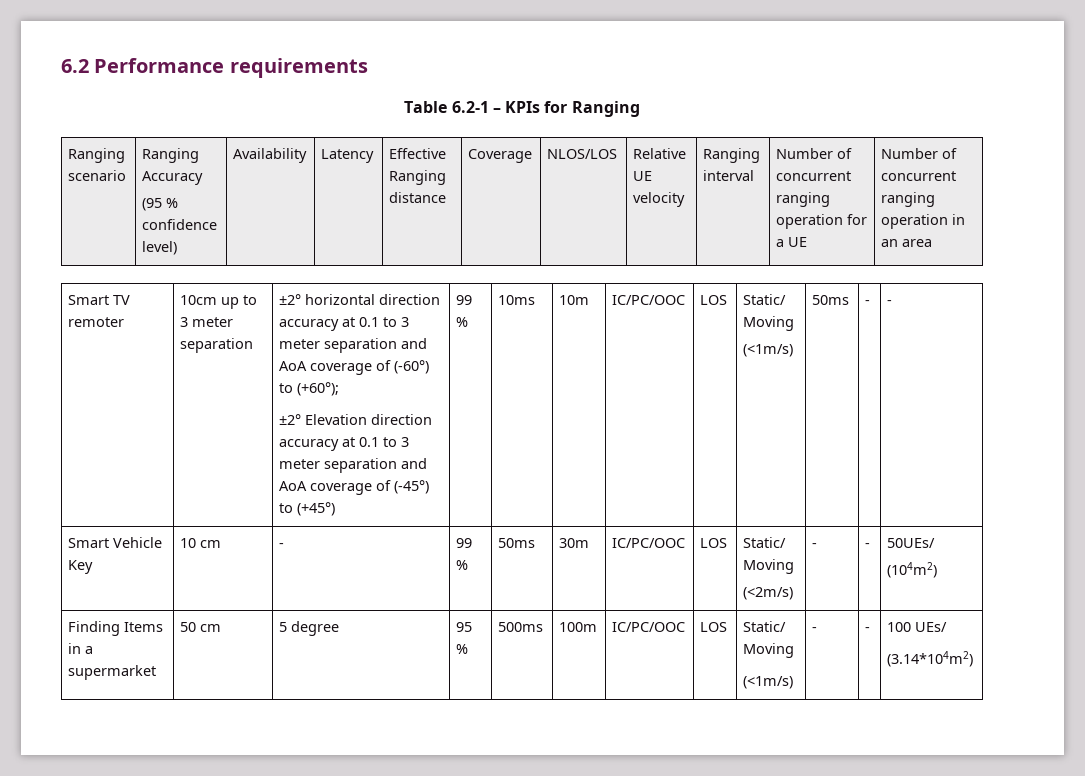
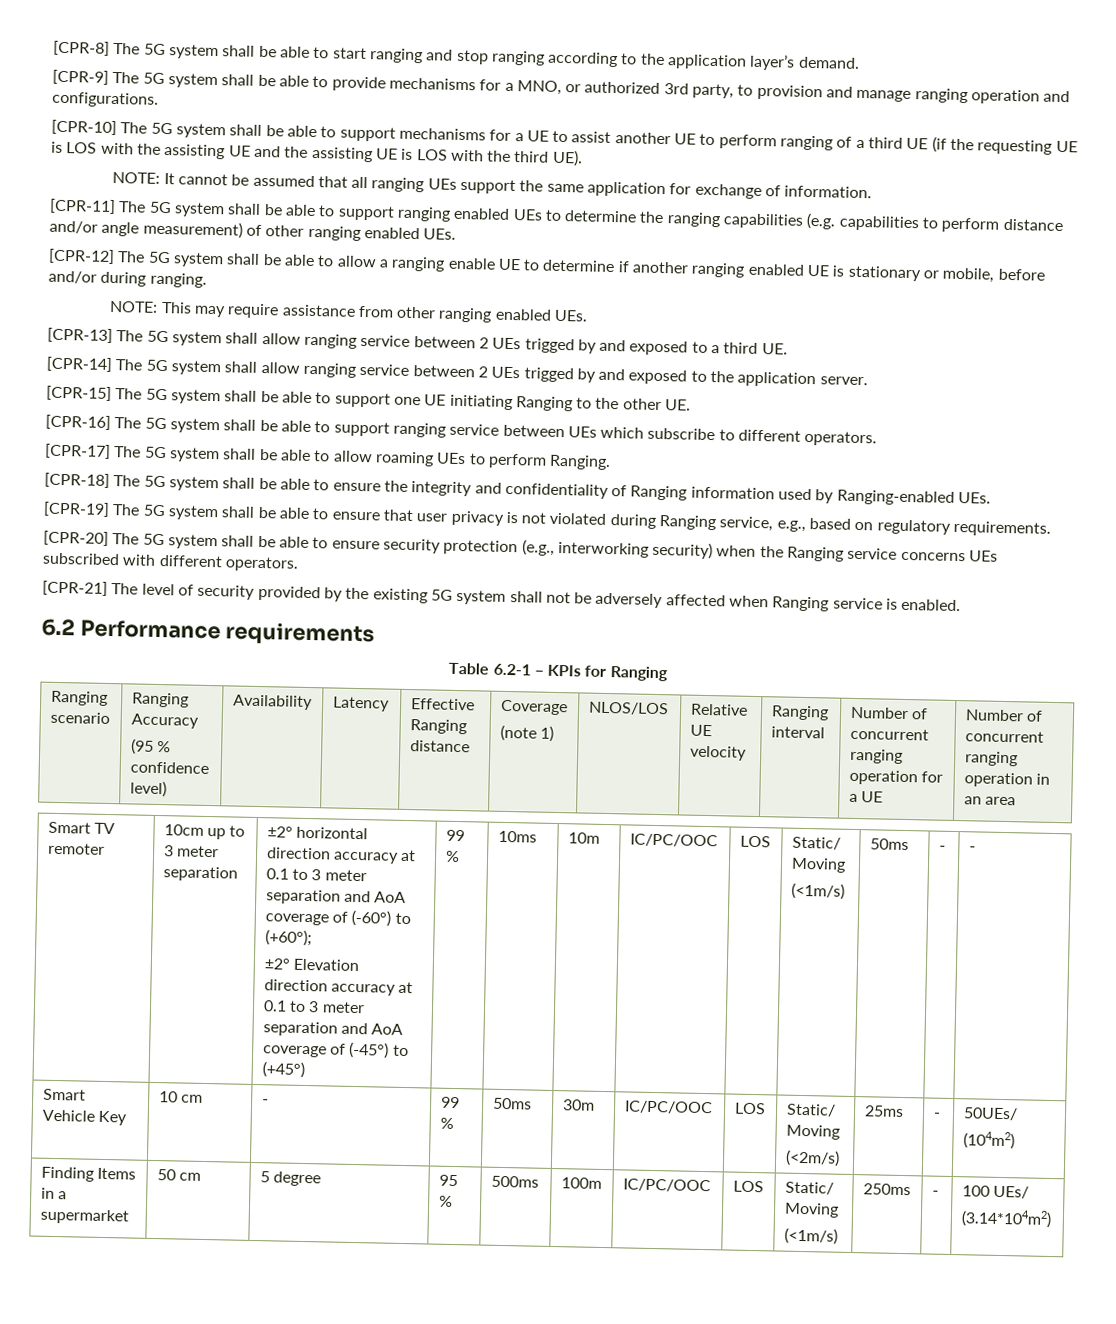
+ [CPR-8] The 5G system shall be able to start ranging and stop ranging according to the application layer’s demand.
+ [CPR-9] The 5G system shall be able to provide mechanisms for a MNO, or authorized 3rd party, to provision and manage ranging operation and configurations.
+ [CPR-10] The 5G system shall be able to support mechanisms for a UE to assist another UE to perform ranging of a third UE (if the requesting UE is LOS with the assisting UE and the assisting UE is LOS with the third UE).
+ NOTE: It cannot be assumed that all ranging UEs support the same application for exchange of information.
+ [CPR-11] The 5G system shall be able to support ranging enabled UEs to determine the ranging capabilities (e.g. capabilities to perform distance and/or angle measurement) of other ranging enabled UEs.
+ [CPR-12] The 5G system shall be able to allow a ranging enable UE to determine if another ranging enabled UE is stationary or mobile, before and/or during ranging.
+ NOTE: This may require assistance from other ranging enabled UEs.
+ [CPR-13] The 5G system shall allow ranging service between 2 UEs trigged by and exposed to a third UE.
+ [CPR-14] The 5G system shall allow ranging service between 2 UEs trigged by and exposed to the application server.
+ [CPR-15] The 5G system shall be able to support one UE initiating Ranging to the other UE.
+ [CPR-16] The 5G system shall be able to support ranging service between UEs which subscribe to different operators.
+ [CPR-17] The 5G system shall be able to allow roaming UEs to perform Ranging.
+ [CPR-18] The 5G system shall be able to ensure the integrity and confidentiality of Ranging information used by Ranging-enabled UEs.
+ [CPR-19] The 5G system shall be able to ensure that user privacy is not violated during Ranging service, e.g., based on regulatory requirements.
+ [CPR-20] The 5G system shall be able to ensure security protection (e.g., interworking security) when the Ranging service concerns UEs subscribed with different operators.
+ [CPR-21] The level of security provided by the existing 5G system shall not be adversely affected when Ranging service is enabled.
  Ranging scenario | Ranging Accuracy
- (95 % confidence level) | Availability | Latency | Effective Ranging distance | Coverage | NLOS/LOS | Relative UE velocity | Ranging interval | Number of concurrent ranging operation for a UE | Number of concurrent ranging operation in an area
+ (95 % confidence level) | Availability | Latency | Effective Ranging distance | Coverage
+ (note 1) | NLOS/LOS | Relative UE velocity | Ranging interval | Number of concurrent ranging operation for a UE | Number of concurrent ranging operation in an area
  Smart Vehicle Key | 10 cm | - | 99 % | 50ms | 30m | IC/PC/OOC | LOS | Static/ Moving
- (<2m/s) | - | - | 50UEs/
+ (<2m/s) | 25ms | - | 50UEs/
  Finding Items in a supermarket | 50 cm | 5 degree | 95 % | 500ms | 100m | IC/PC/OOC | LOS | Static/ Moving
- (<1m/s) | - | - | 100 UEs/
+ (<1m/s) | 250ms | - | 100 UEs/

